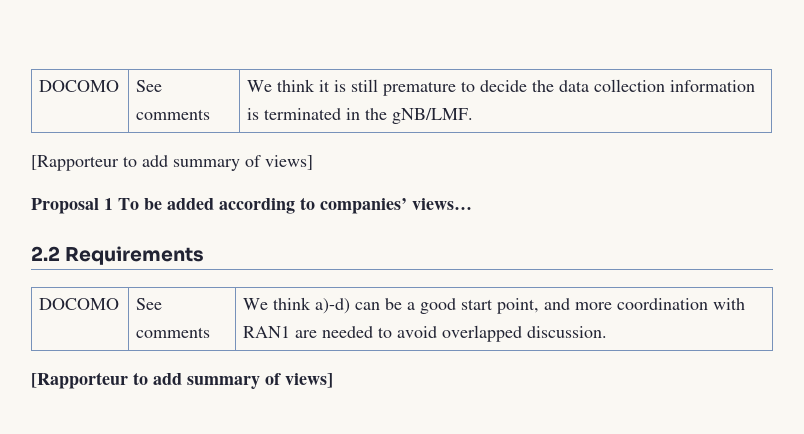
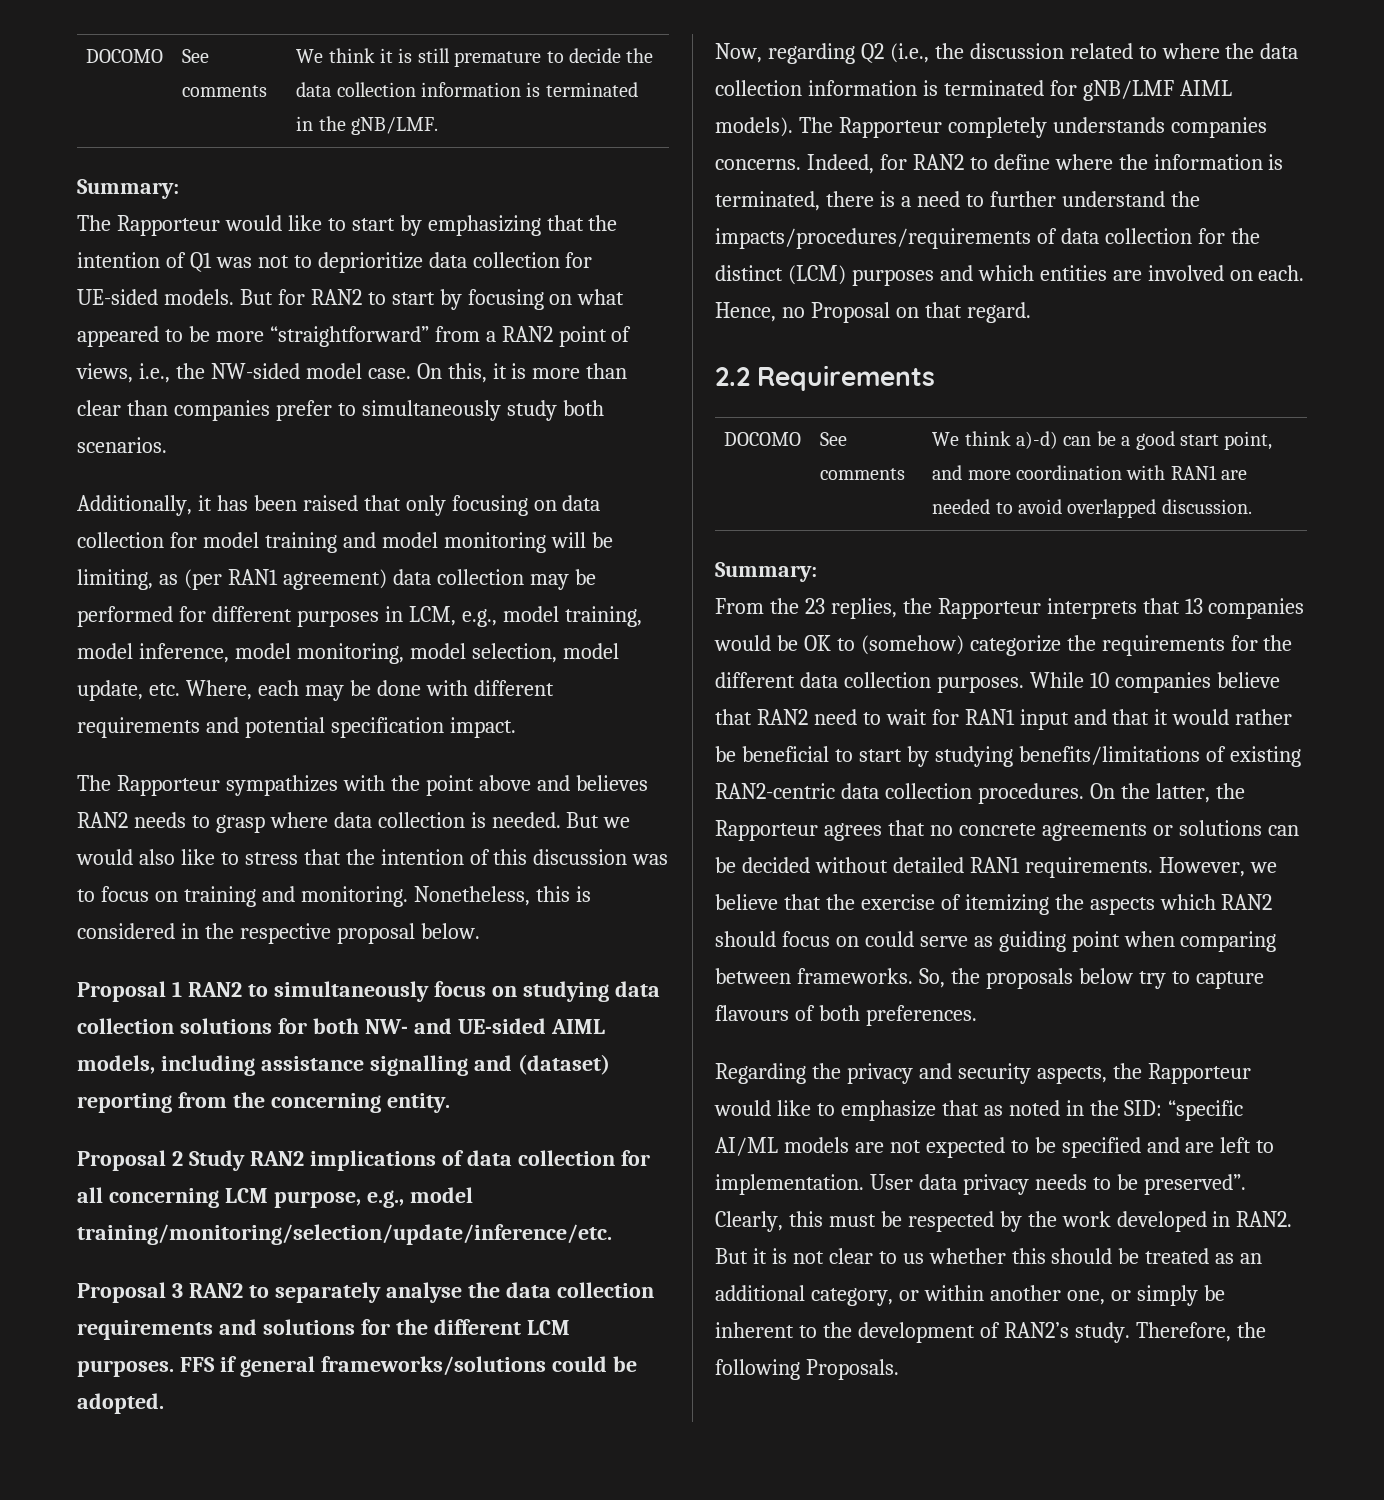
  DOCOMO | See comments | We think it is still premature to decide the data collection information is terminated in the gNB/LMF.
- [Rapporteur to add summary of views]
- Proposal 1 To be added according to companies’ views…
+ Summary:
+ The Rapporteur would like to start by emphasizing that the intention of Q1 was not to deprioritize data collection for UE-sided models. But for RAN2 to start by focusing on what appeared to be more “straightforward” from a RAN2 point of views, i.e., the NW-sided model case. On this, it is more than clear than companies prefer to simultaneously study both scenarios.
+ Additionally, it has been raised that only focusing on data collection for model training and model monitoring will be limiting, as (per RAN1 agreement) data collection may be performed for different purposes in LCM, e.g., model training, model inference, model monitoring, model selection, model update, etc. Where, each may be done with different requirements and potential specification impact.
+ The Rapporteur sympathizes with the point above and believes RAN2 needs to grasp where data collection is needed. But we would also like to stress that the intention of this discussion was to focus on training and monitoring. Nonetheless, this is considered in the respective proposal below.
+ Proposal 1 RAN2 to simultaneously focus on studying data collection solutions for both NW- and UE-sided AIML models, including assistance signalling and (dataset) reporting from the concerning entity.
+ Proposal 2 Study RAN2 implications of data collection for all concerning LCM purpose, e.g., model training/monitoring/selection/update/inference/etc.
+ Proposal 3 RAN2 to separately analyse the data collection requirements and solutions for the different LCM purposes. FFS if general frameworks/solutions could be adopted.
+ Now, regarding Q2 (i.e., the discussion related to where the data collection information is terminated for gNB/LMF AIML models). The Rapporteur completely understands companies concerns. Indeed, for RAN2 to define where the information is terminated, there is a need to further understand the impacts/procedures/requirements of data collection for the distinct (LCM) purposes and which entities are involved on each. Hence, no Proposal on that regard.
  DOCOMO | See comments | We think a)-d) can be a good start point, and more coordination with RAN1 are needed to avoid overlapped discussion.
- [Rapporteur to add summary of views]
+ Summary:
+ From the 23 replies, the Rapporteur interprets that 13 companies would be OK to (somehow) categorize the requirements for the different data collection purposes. While 10 companies believe that RAN2 need to wait for RAN1 input and that it would rather be beneficial to start by studying benefits/limitations of existing RAN2-centric data collection procedures. On the latter, the Rapporteur agrees that no concrete agreements or solutions can be decided without detailed RAN1 requirements. However, we believe that the exercise of itemizing the aspects which RAN2 should focus on could serve as guiding point when comparing between frameworks. So, the proposals below try to capture flavours of both preferences.
+ Regarding the privacy and security aspects, the Rapporteur would like to emphasize that as noted in the SID: “specific AI/ML models are not expected to be specified and are left to implementation. User data privacy needs to be preserved”. Clearly, this must be respected by the work developed in RAN2. But it is not clear to us whether this should be treated as an additional category, or within another one, or simply be inherent to the development of RAN2’s study. Therefore, the following Proposals.

